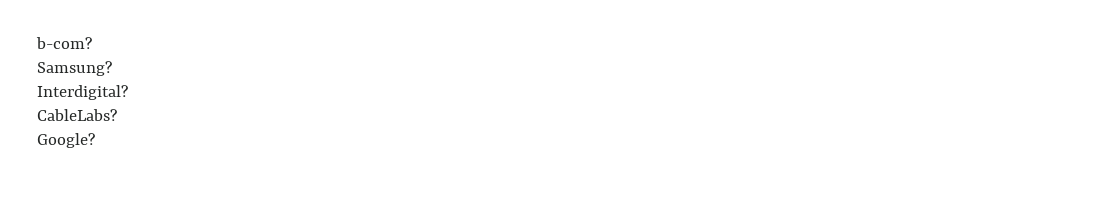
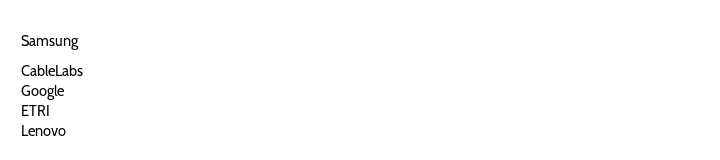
- b-com?
- Samsung?
- Interdigital?
- CableLabs?
- Google?
+ Samsung
+ CableLabs
+ Google
+ ETRI
+ Lenovo

